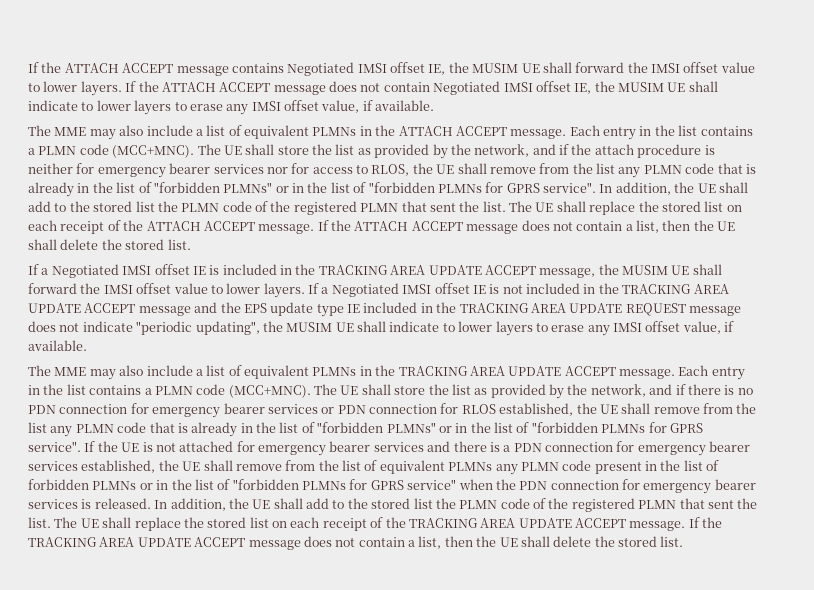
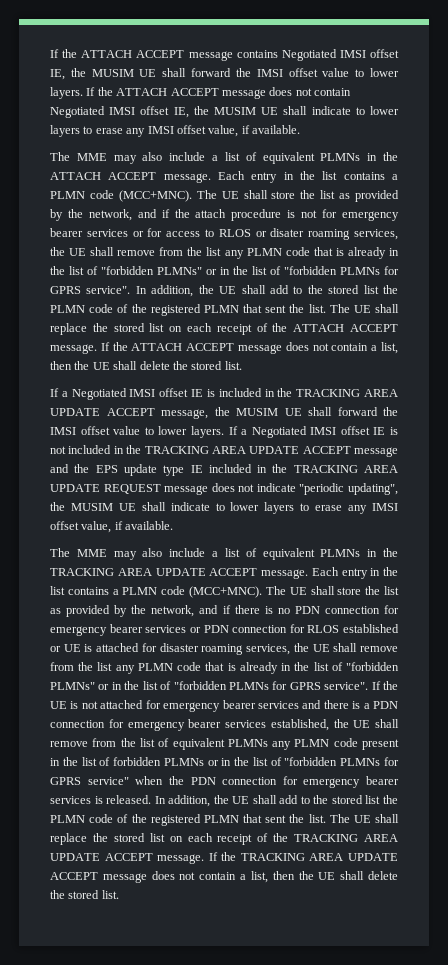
- The UE shall store the list as provided by the network, and if the attach procedure is neither for emergency bearer services nor for access to RLOS, the UE shall remove from the list any PLMN code that is already in the list of "forbidden PLMNs" or in the list of "forbidden PLMNs for GPRS service".
+ The UE shall store the list as provided by the network, and if the attach procedure is not for emergency bearer services or for access to RLOS or disater roaming services, the UE shall remove from the list any PLMN code that is already in the list of "forbidden PLMNs" or in the list of "forbidden PLMNs for GPRS service".
- The UE shall store the list as provided by the network, and if there is no PDN connection for emergency bearer services or PDN connection for RLOS established, the UE shall remove from the list any PLMN code that is already in the list of "forbidden PLMNs" or in the list of "forbidden PLMNs for GPRS service".
+ The UE shall store the list as provided by the network, and if there is no PDN connection for emergency bearer services or PDN connection for RLOS established or UE is attached for disaster roaming services, the UE shall remove from the list any PLMN code that is already in the list of "forbidden PLMNs" or in the list of "forbidden PLMNs for GPRS service".

